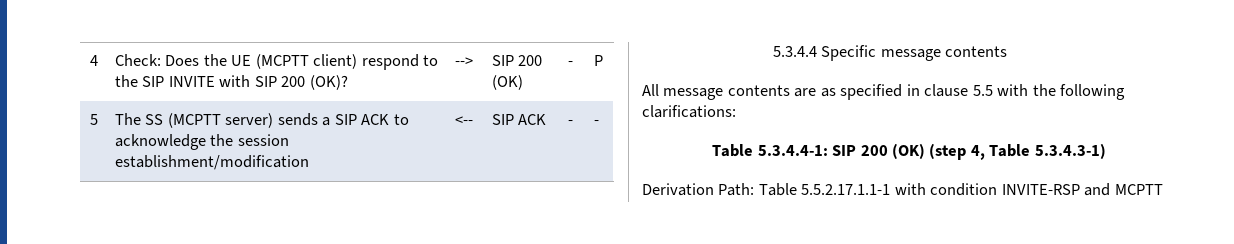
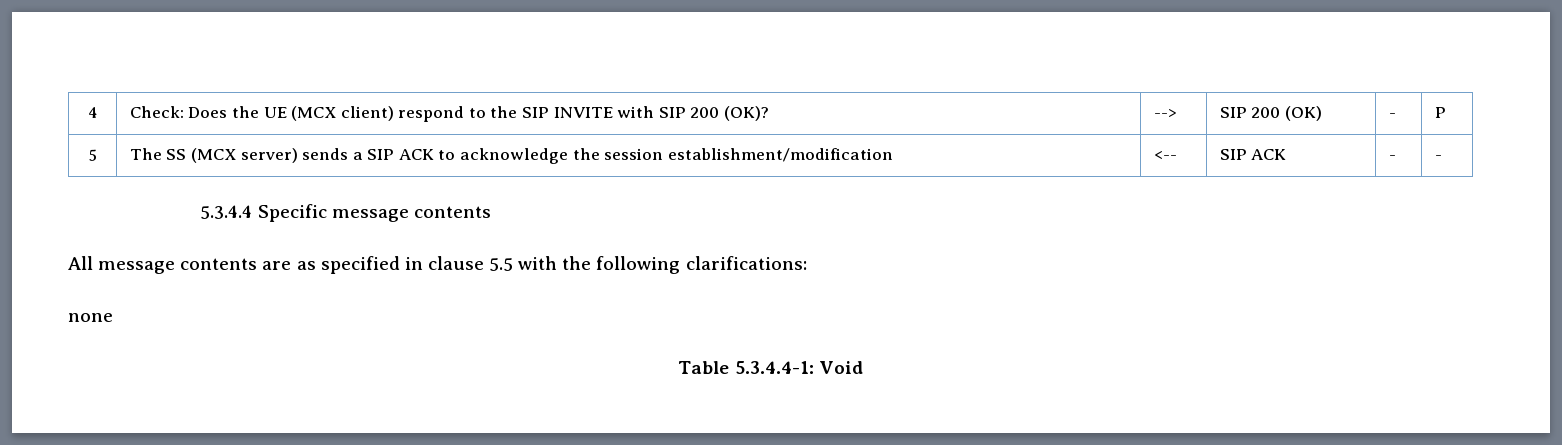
- 4 | Check: Does the UE (MCPTT client) respond to the SIP INVITE with SIP 200 (OK)? | --> | SIP 200 (OK) | - | P
+ 4 | Check: Does the UE (MCX client) respond to the SIP INVITE with SIP 200 (OK)? | --> | SIP 200 (OK) | - | P
- 5 | The SS (MCPTT server) sends a SIP ACK to acknowledge the session establishment/modification | <-- | SIP ACK | - | -
+ 5 | The SS (MCX server) sends a SIP ACK to acknowledge the session establishment/modification | <-- | SIP ACK | - | -
+ none
- Table 5.3.4.4-1: SIP 200 (OK) (step 4, Table 5.3.4.3-1)
- Derivation Path: Table 5.5.2.17.1.1-1 with condition INVITE-RSP and MCPTT
+ Table 5.3.4.4-1: Void

